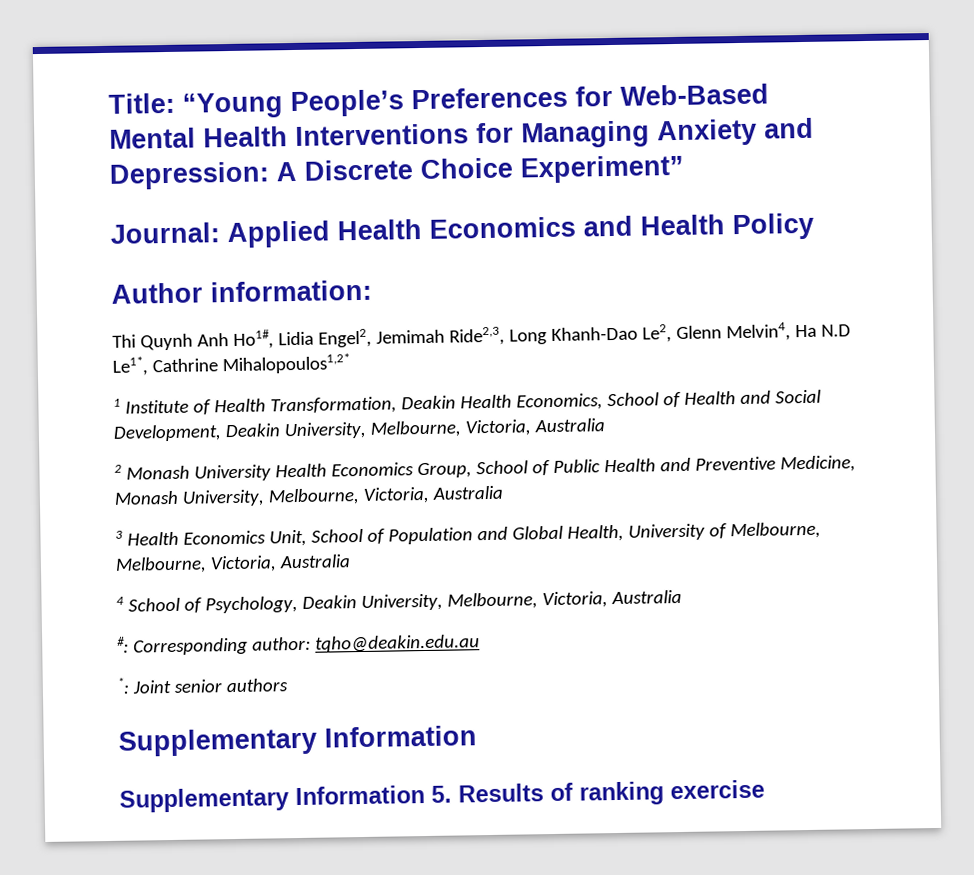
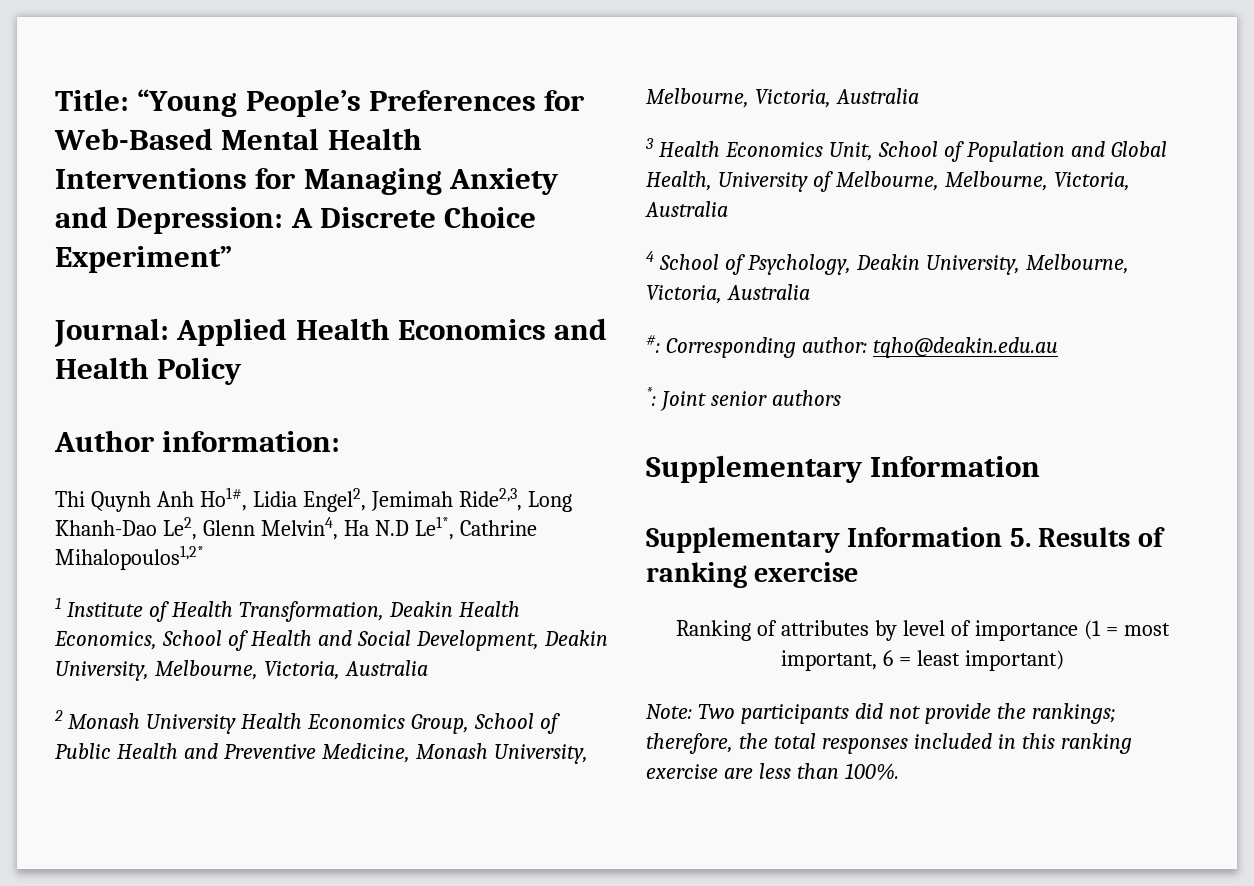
+ Ranking of attributes by level of importance (1 = most important, 6 = least important)
+ Note: Two participants did not provide the rankings; therefore, the total responses included in this ranking exercise are less than 100%.

